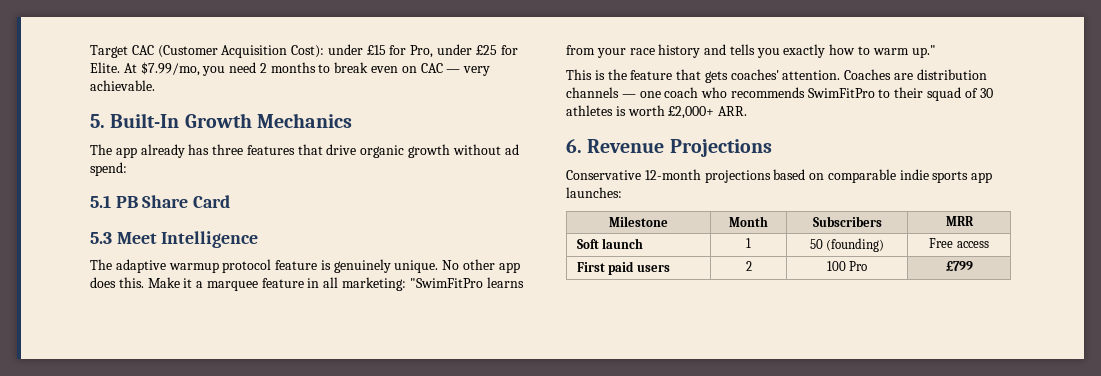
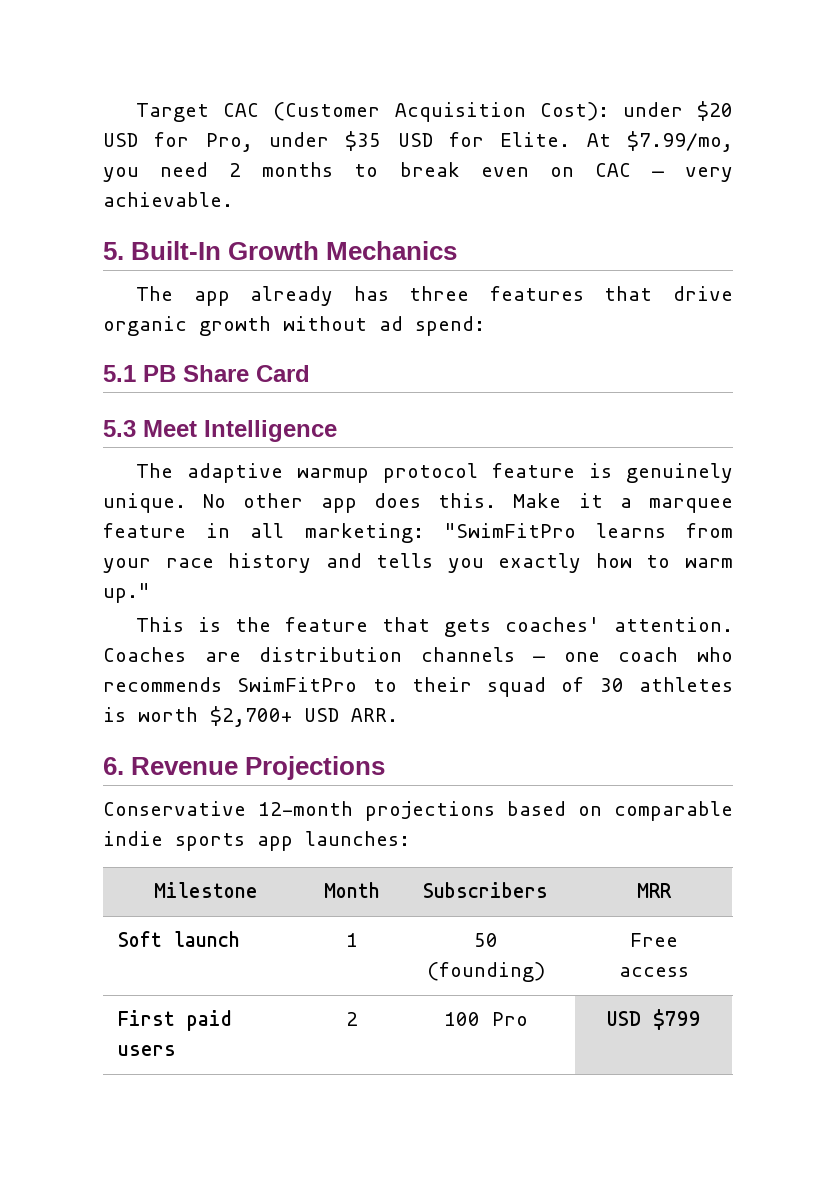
- Target CAC (Customer Acquisition Cost): under £15 for Pro, under £25 for Elite.
+ Target CAC (Customer Acquisition Cost): under $20 USD for Pro, under $35 USD for Elite.
- Coaches are distribution channels — one coach who recommends SwimFitPro to their squad of 30 athletes is worth £2,000+ ARR.
+ Coaches are distribution channels — one coach who recommends SwimFitPro to their squad of 30 athletes is worth $2,700+ USD ARR.
- First paid users | 2 | 100 Pro | £799
+ First paid users | 2 | 100 Pro | USD $799

